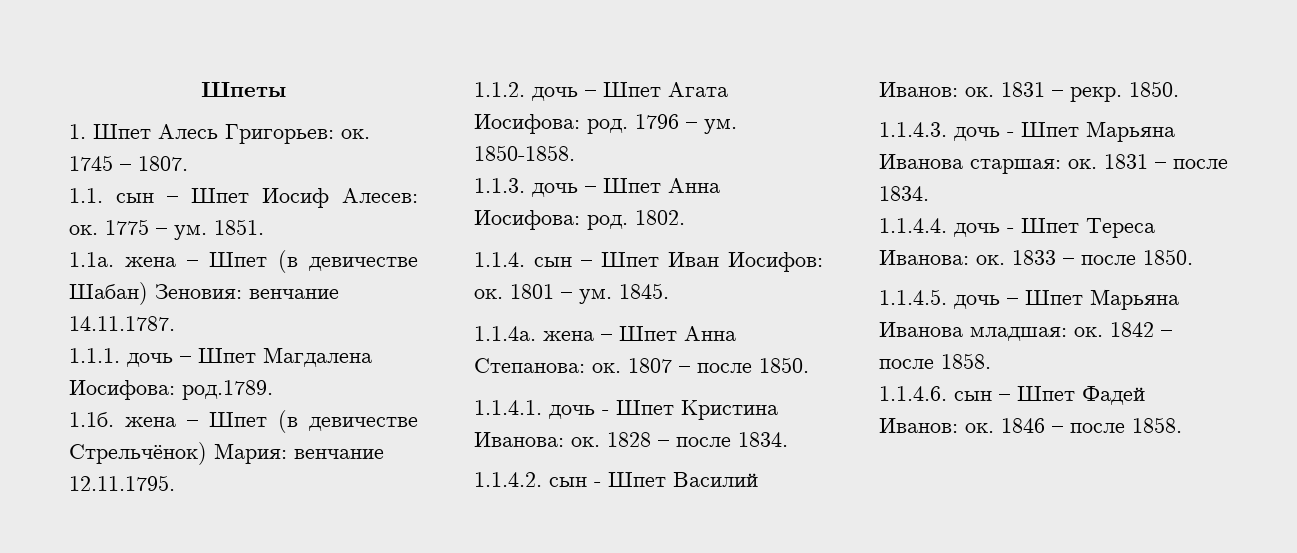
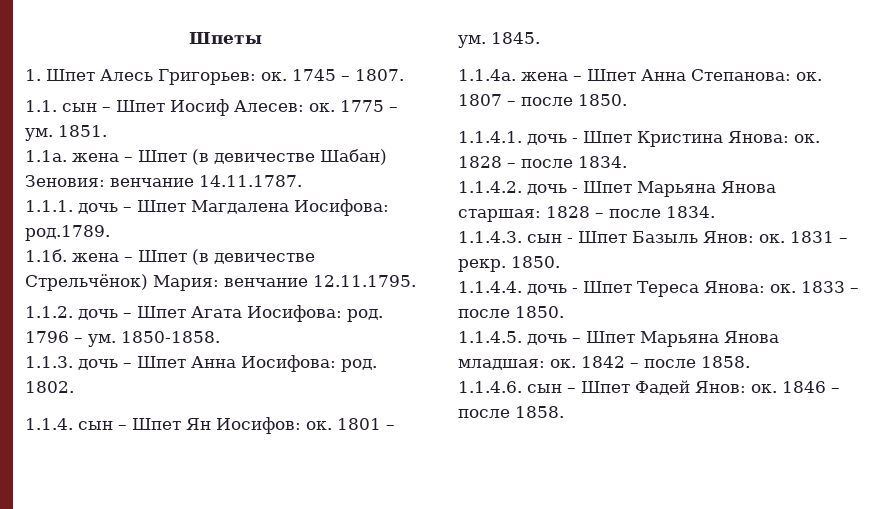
- 1.1.4. сын – Шпет Иван Иосифов: ок.
+ 1.1.4. сын – Шпет Ян Иосифов: ок.
- 1.1.4.1. дочь - Шпет Кристина Иванова: ок.
+ 1.1.4.1. дочь - Шпет Кристина Янова: ок.
- 1.1.4.2. сын - Шпет Василий Иванов: ок.
+ 1.1.4.2. дочь - Шпет Марьяна Янова старшая: 1828 – после 1834.
+ 1.1.4.3. сын - Шпет Базыль Янов: ок.
- 1.1.4.3. дочь - Шпет Марьяна Иванова старшая: ок. 1831 – после 1834.
- 1.1.4.4. дочь - Шпет Тереса Иванова: ок.
+ 1.1.4.4. дочь - Шпет Тереса Янова: ок.
- 1.1.4.5. дочь – Шпет Марьяна Иванова младшая: ок.
+ 1.1.4.5. дочь – Шпет Марьяна Янова младшая: ок.
- 1.1.4.6. сын – Шпет Фадей Иванов: ок.
+ 1.1.4.6. сын – Шпет Фадей Янов: ок.

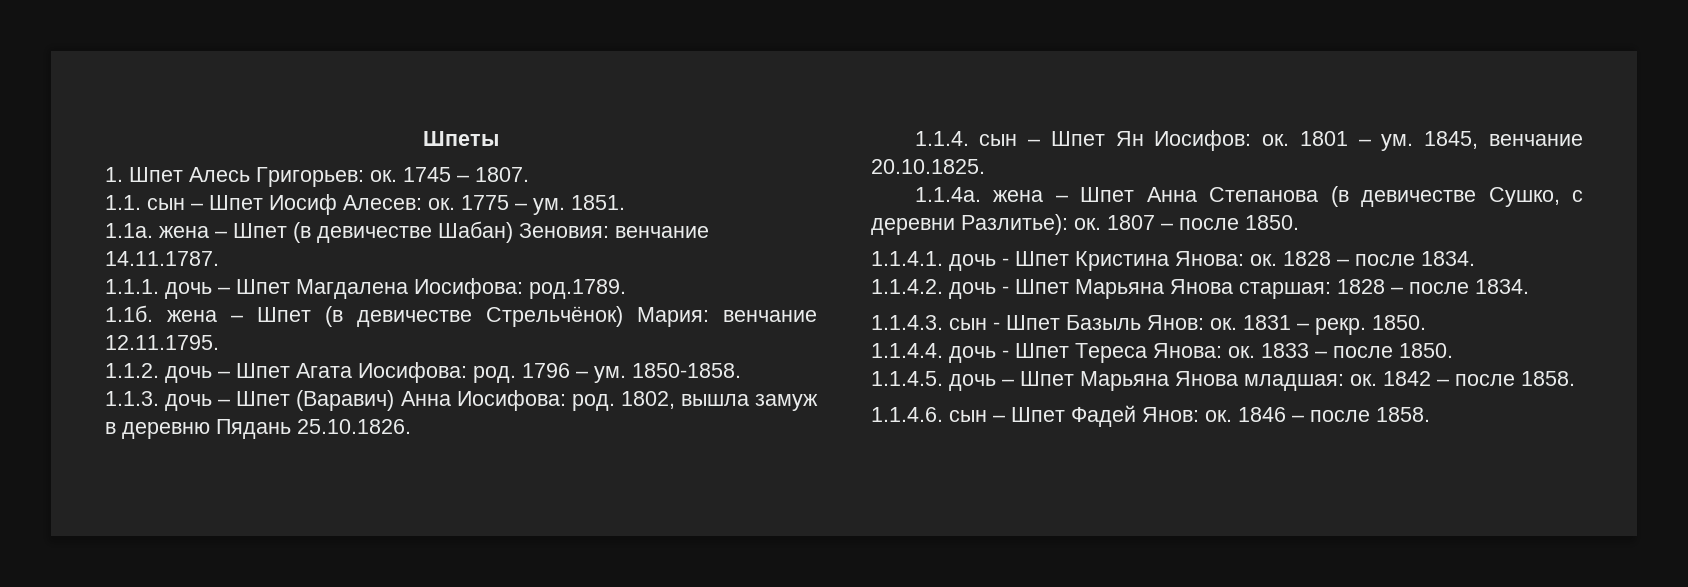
- 1.1.3. дочь – Шпет Анна Иосифова: род.
+ 1.1.3. дочь – Шпет (Варавич) Анна Иосифова: род.
- 1802.
+ 1802, вышла замуж в деревню Пядань 25.10.1826.
- 1845.
+ 1845, венчание 20.10.1825.
- 1.1.4а. жена – Шпет Анна Степанова: ок.
+ 1.1.4а. жена – Шпет Анна Степанова (в девичестве Сушко, с деревни Разлитье): ок.

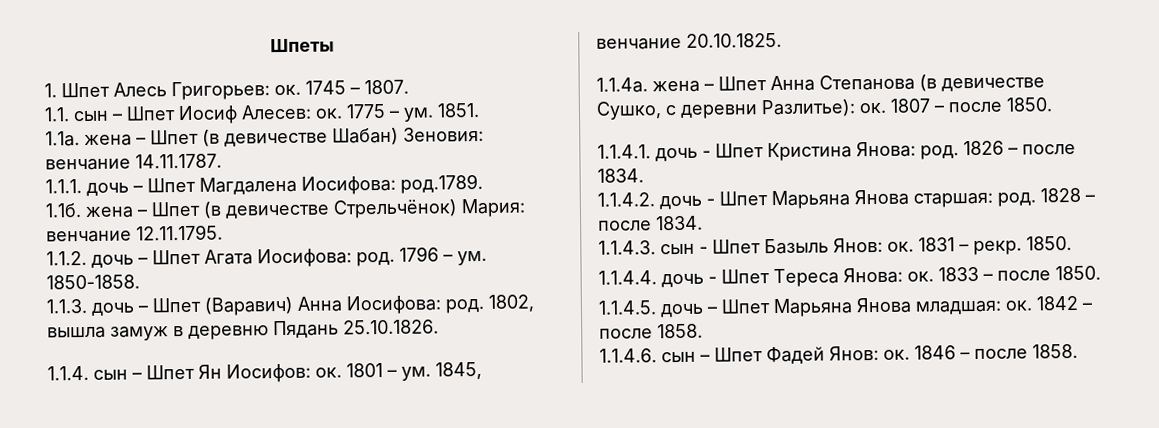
- 1.1.4.1. дочь - Шпет Кристина Янова: ок. 1828 – после 1834.
+ 1.1.4.1. дочь - Шпет Кристина Янова: род. 1826 – после 1834.
- 1.1.4.2. дочь - Шпет Марьяна Янова старшая: 1828 – после 1834.
+ 1.1.4.2. дочь - Шпет Марьяна Янова старшая: род. 1828 – после 1834.

